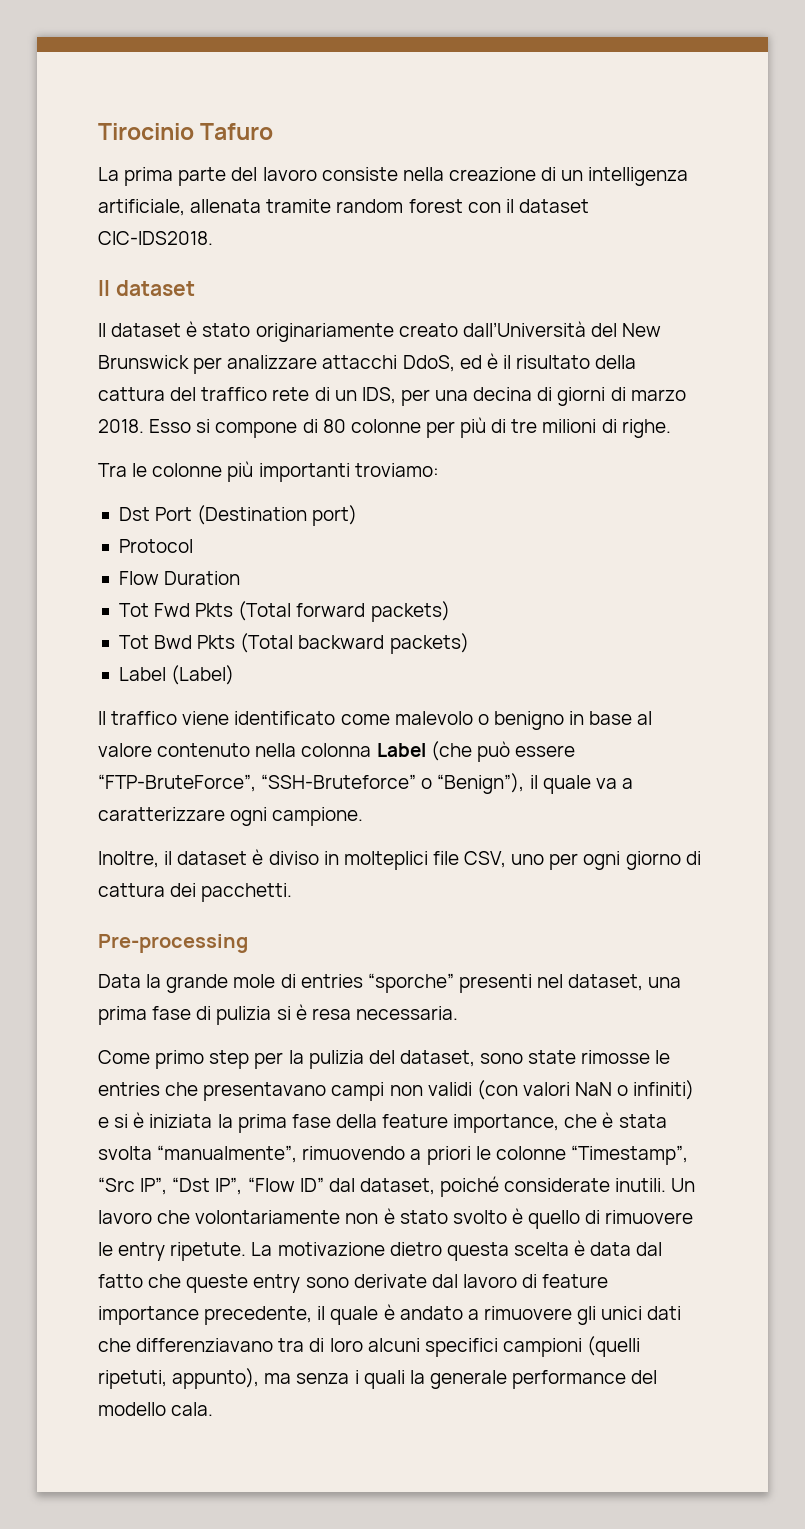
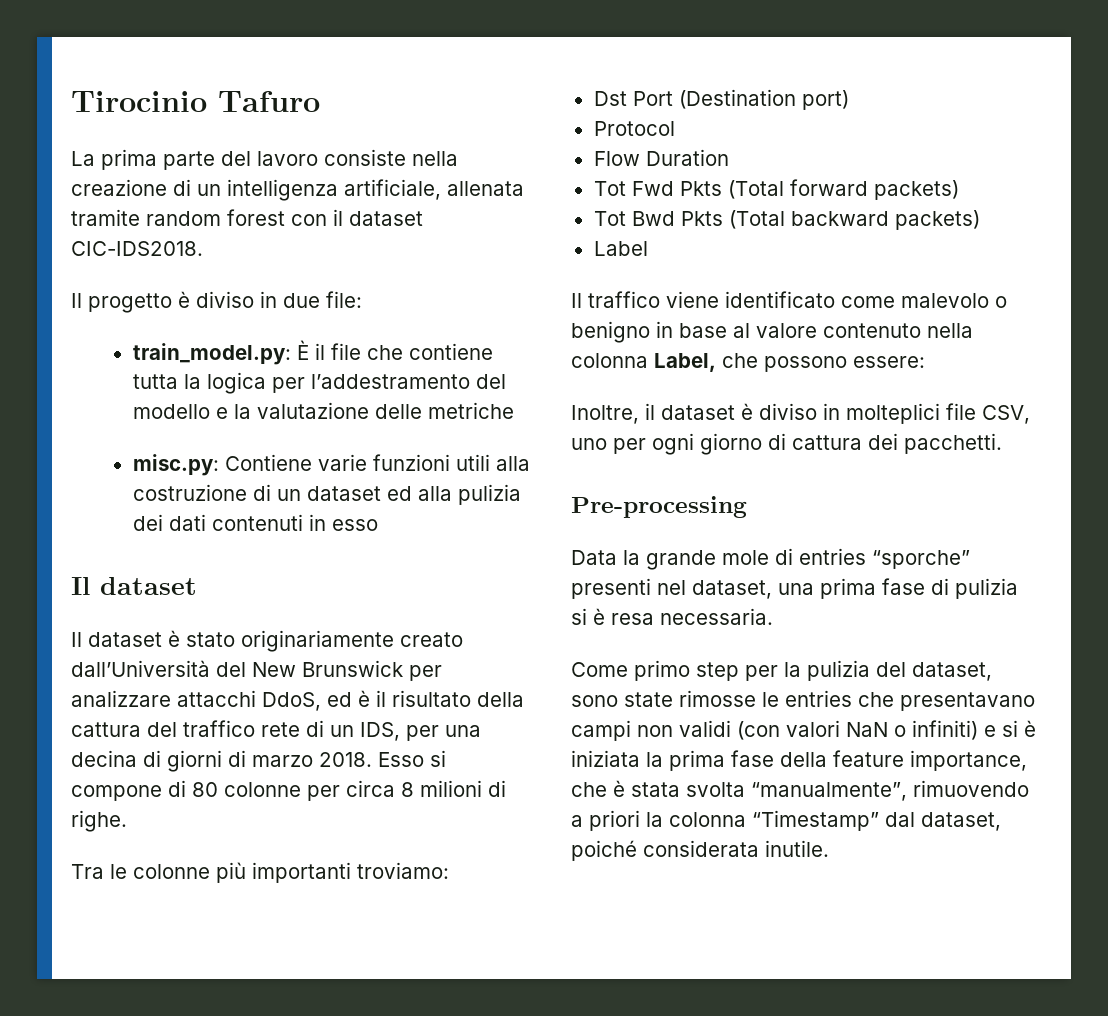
+ Il progetto è diviso in due file:
+ train_model.py: È il file che contiene tutta la logica per l’addestramento del modello e la valutazione delle metriche
+ misc.py: Contiene varie funzioni utili alla costruzione di un dataset ed alla pulizia dei dati contenuti in esso
- Esso si compone di 80 colonne per più di tre milioni di righe.
+ Esso si compone di 80 colonne per circa 8 milioni di righe.
- Label (Label)
+ Label
- Il traffico viene identificato come malevolo o benigno in base al valore contenuto nella colonna Label (che può essere “FTP-BruteForce”, “SSH-Bruteforce” o “Benign”), il quale va a caratterizzare ogni campione.
+ Il traffico viene identificato come malevolo o benigno in base al valore contenuto nella colonna Label, che possono essere:
- Come primo step per la pulizia del dataset, sono state rimosse le entries che presentavano campi non validi (con valori NaN o infiniti) e si è iniziata la prima fase della feature importance, che è stata svolta “manualmente”, rimuovendo a priori le colonne “Timestamp”, “Src IP”, “Dst IP”, “Flow ID” dal dataset, poiché considerate inutili. Un lavoro che volontariamente non è stato svolto è quello di rimuovere le entry ripetute. La motivazione dietro questa scelta è data dal fatto che queste entry sono derivate dal lavoro di feature importance precedente, il quale è andato a rimuovere gli unici dati che differenziavano tra di loro alcuni specifici campioni (quelli ripetuti, appunto), ma senza i quali la generale performance del modello cala.
+ Come primo step per la pulizia del dataset, sono state rimosse le entries che presentavano campi non validi (con valori NaN o infiniti) e si è iniziata la prima fase della feature importance, che è stata svolta “manualmente”, rimuovendo a priori la colonna “Timestamp” dal dataset, poiché considerata inutile.

